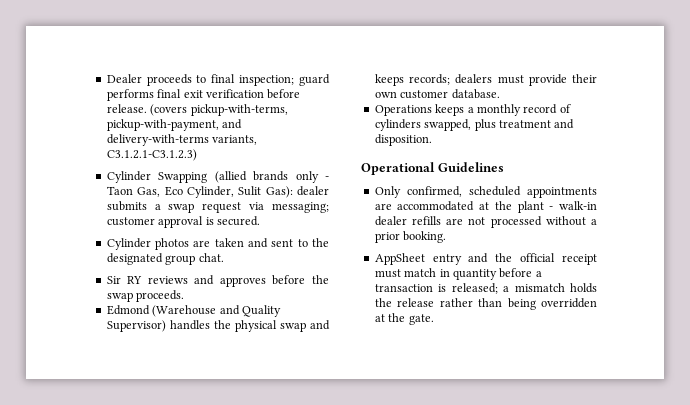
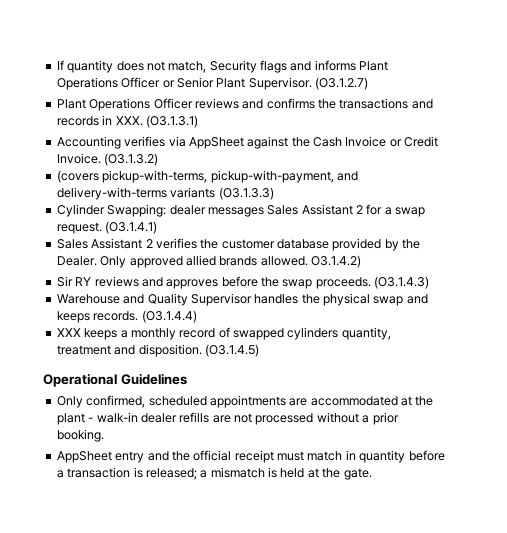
- Dealer proceeds to final inspection; guard performs final exit verification before release. (covers pickup-with-terms, pickup-with-payment, and delivery-with-terms variants, C3.1.2.1-C3.1.2.3)
- Cylinder Swapping (allied brands only - Taon Gas, Eco Cylinder, Sulit Gas): dealer submits a swap request via messaging; customer approval is secured.
- Cylinder photos are taken and sent to the designated group chat.
+ If quantity does not match, Security flags and informs Plant Operations Officer or Senior Plant Supervisor. (O3.1.2.7)
+ Plant Operations Officer reviews and confirms the transactions and records in XXX. (O3.1.3.1)
+ Accounting verifies via AppSheet against the Cash Invoice or Credit Invoice. (O3.1.3.2)
+ (covers pickup-with-terms, pickup-with-payment, and delivery-with-terms variants (O3.1.3.3)
+ Cylinder Swapping: dealer messages Sales Assistant 2 for a swap request. (O3.1.4.1)
+ Sales Assistant 2 verifies the customer database provided by the Dealer. Only approved allied brands allowed. O3.1.4.2)
- Sir RY reviews and approves before the swap proceeds.
- Edmond (Warehouse and Quality Supervisor) handles the physical swap and keeps records; dealers must provide their own customer database.
- Operations keeps a monthly record of cylinders swapped, plus treatment and disposition.
+ Sir RY reviews and approves before the swap proceeds. (O3.1.4.3)
+ Warehouse and Quality Supervisor handles the physical swap and keeps records. (O3.1.4.4)
+ XXX keeps a monthly record of swapped cylinders quantity, treatment and disposition. (O3.1.4.5)
- AppSheet entry and the official receipt must match in quantity before a transaction is released; a mismatch holds the release rather than being overridden at the gate.
+ AppSheet entry and the official receipt must match in quantity before a transaction is released; a mismatch is held at the gate.

